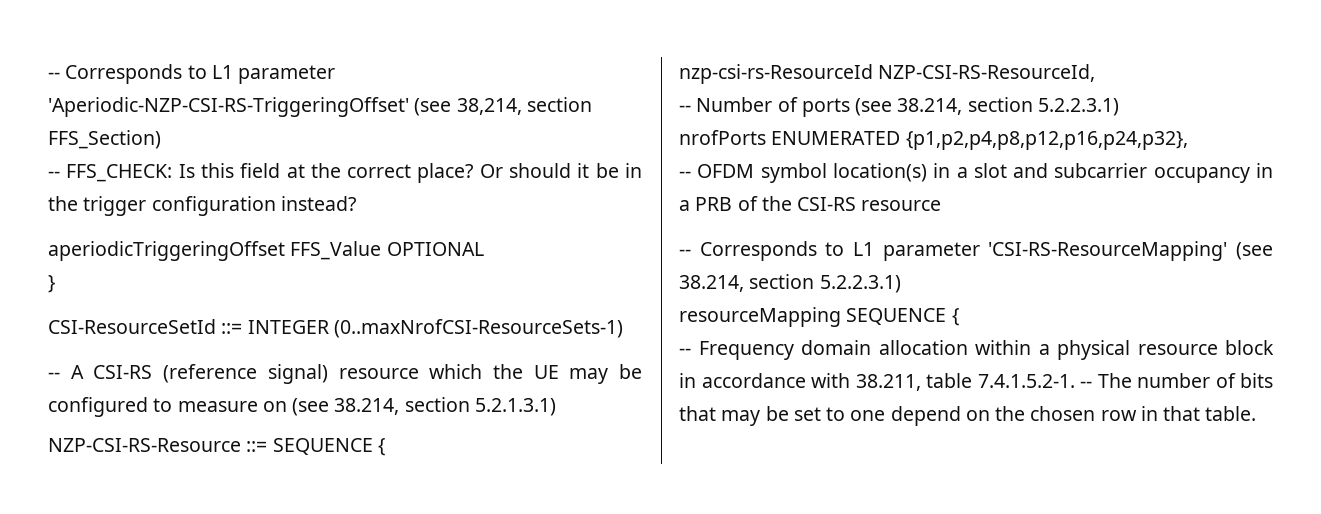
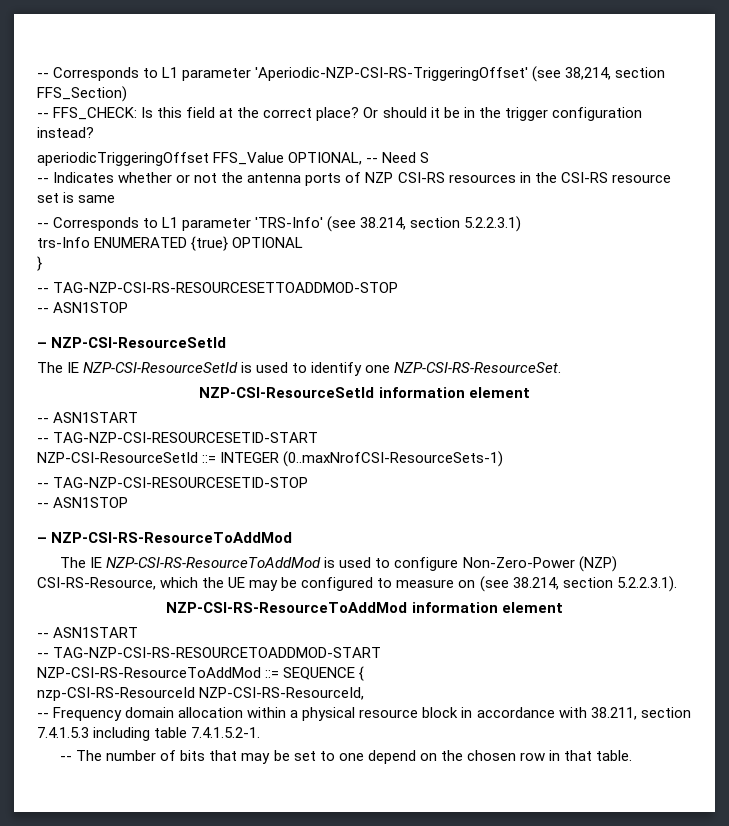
- aperiodicTriggeringOffset FFS_Value OPTIONAL
+ aperiodicTriggeringOffset FFS_Value OPTIONAL, -- Need S
+ -- Indicates whether or not the antenna ports of NZP CSI-RS resources in the CSI-RS resource set is same
+ -- Corresponds to L1 parameter 'TRS-Info' (see 38.214, section 5.2.2.3.1)
+ trs-Info ENUMERATED {true} OPTIONAL
  }
- CSI-ResourceSetId ::= INTEGER (0..maxNrofCSI-ResourceSets-1)
- -- A CSI-RS (reference signal) resource which the UE may be configured to measure on (see 38.214, section 5.2.1.3.1)
- NZP-CSI-RS-Resource ::= SEQUENCE {
+ -- TAG-NZP-CSI-RS-RESOURCESETTOADDMOD-STOP
+ -- ASN1STOP
+ – NZP-CSI-ResourceSetId
+ The IE NZP-CSI-ResourceSetId is used to identify one NZP-CSI-RS-ResourceSet.
+ NZP-CSI-ResourceSetId information element
+ -- ASN1START
+ -- TAG-NZP-CSI-RESOURCESETID-START
+ NZP-CSI-ResourceSetId ::= INTEGER (0..maxNrofCSI-ResourceSets-1)
+ -- TAG-NZP-CSI-RESOURCESETID-STOP
+ -- ASN1STOP
+ – NZP-CSI-RS-ResourceToAddMod
+ The IE NZP-CSI-RS-ResourceToAddMod is used to configure Non-Zero-Power (NZP) CSI-RS-Resource, which the UE may be configured to measure on (see 38.214, section 5.2.2.3.1).
+ NZP-CSI-RS-ResourceToAddMod information element
+ -- ASN1START
+ -- TAG-NZP-CSI-RS-RESOURCETOADDMOD-START
+ NZP-CSI-RS-ResourceToAddMod ::= SEQUENCE {
- nzp-csi-rs-ResourceId NZP-CSI-RS-ResourceId,
+ nzp-CSI-RS-ResourceId NZP-CSI-RS-ResourceId,
- -- Number of ports (see 38.214, section 5.2.2.3.1)
- nrofPorts ENUMERATED {p1,p2,p4,p8,p12,p16,p24,p32},
- -- OFDM symbol location(s) in a slot and subcarrier occupancy in a PRB of the CSI-RS resource
- -- Corresponds to L1 parameter 'CSI-RS-ResourceMapping' (see 38.214, section 5.2.2.3.1)
- resourceMapping SEQUENCE {
- -- Frequency domain allocation within a physical resource block in accordance with 38.211, table 7.4.1.5.2-1. -- The number of bits that may be set to one depend on the chosen row in that table.
+ -- Frequency domain allocation within a physical resource block in accordance with 38.211, section 7.4.1.5.3 including table 7.4.1.5.2-1.
+ -- The number of bits that may be set to one depend on the chosen row in that table.

